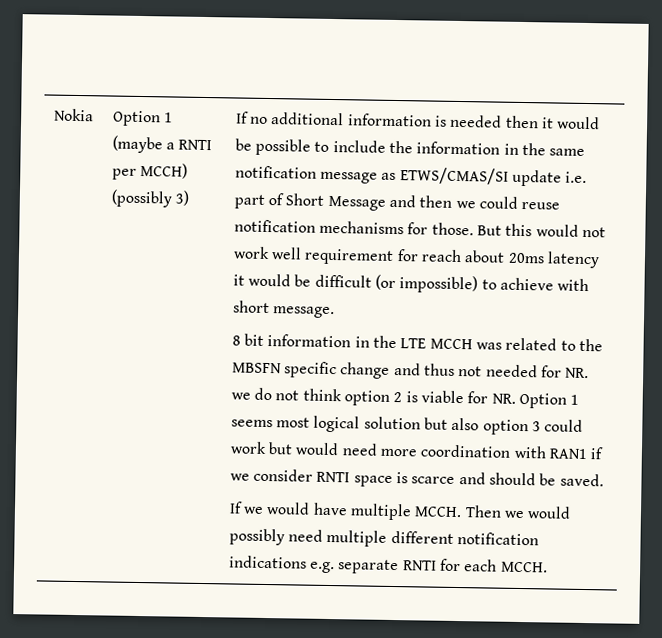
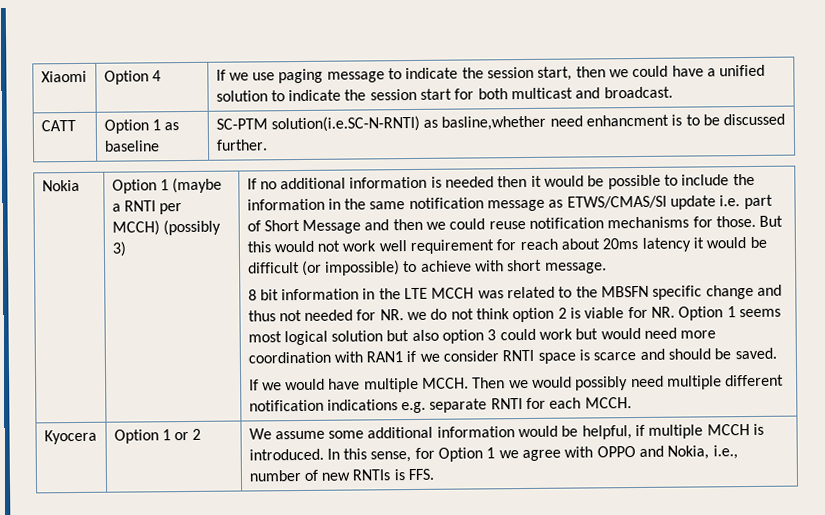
+ Xiaomi | Option 4 | If we use paging message to indicate the session start, then we could have a unified solution to indicate the session start for both multicast and broadcast.
+ CATT | Option 1 as baseline | SC-PTM solution(i.e.SC-N-RNTI) as basline,whether need enhancment is to be discussed further.
+ Kyocera | Option 1 or 2 | We assume some additional information would be helpful, if multiple MCCH is introduced. In this sense, for Option 1 we agree with OPPO and Nokia, i.e., number of new RNTIs is FFS.

